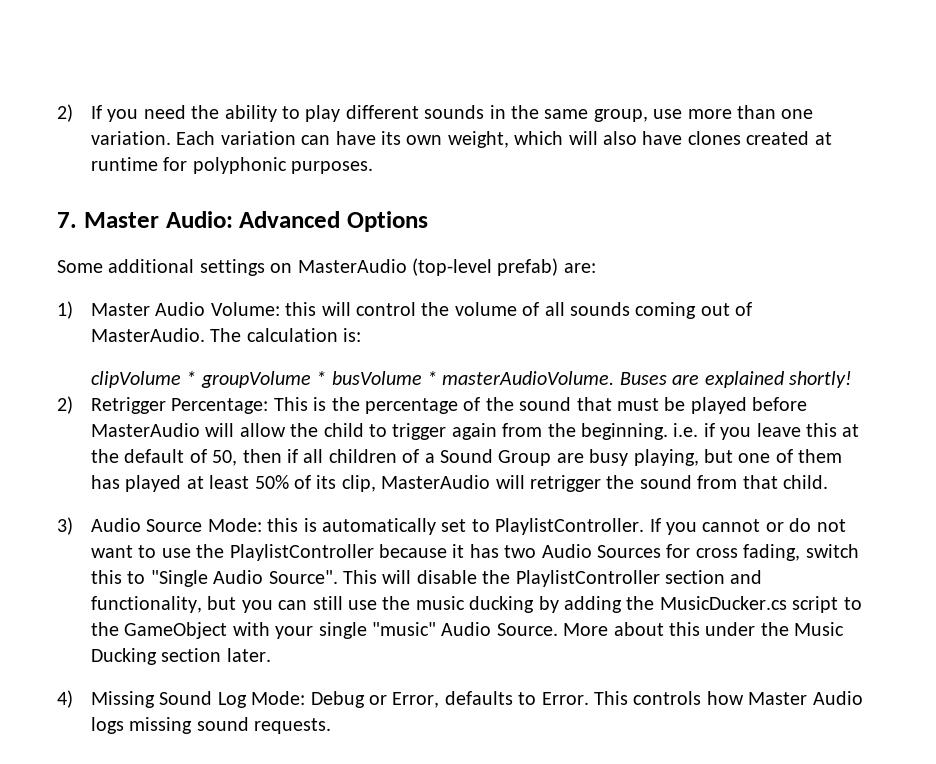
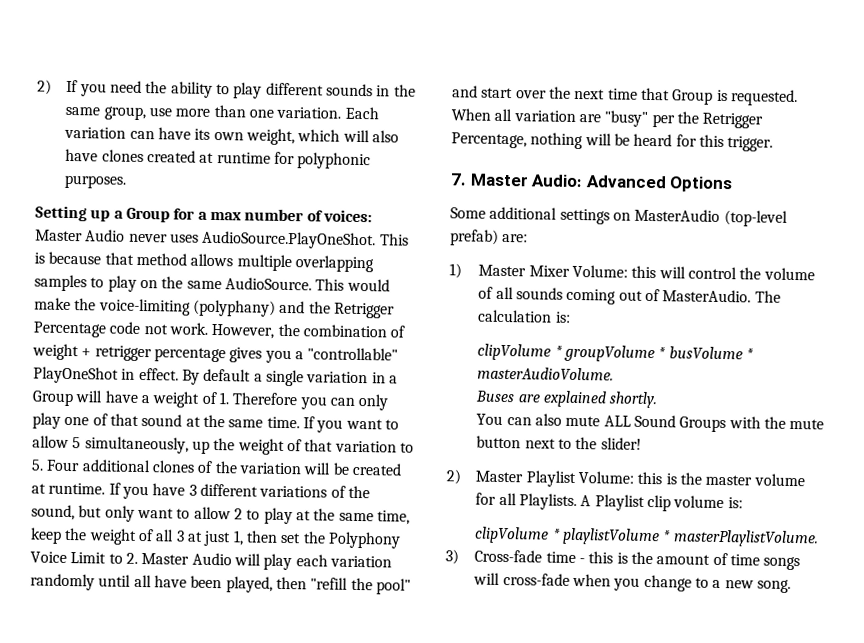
+ Setting up a Group for a max number of voices: Master Audio never uses AudioSource.PlayOneShot. This is because that method allows multiple overlapping samples to play on the same AudioSource. This would make the voice-limiting (polyphany) and the Retrigger Percentage code not work. However, the combination of weight + retrigger percentage gives you a "controllable" PlayOneShot in effect. By default a single variation in a Group will have a weight of 1. Therefore you can only play one of that sound at the same time. If you want to allow 5 simultaneously, up the weight of that variation to 5. Four additional clones of the variation will be created at runtime. If you have 3 different variations of the sound, but only want to allow 2 to play at the same time, keep the weight of all 3 at just 1, then set the Polyphony Voice Limit to 2. Master Audio will play each variation randomly until all have been played, then "refill the pool" and start over the next time that Group is requested. When all variation are "busy" per the Retrigger Percentage, nothing will be heard for this trigger.
- 1) Master Audio Volume: this will control the volume of all sounds coming out of MasterAudio.
+ 1) Master Mixer Volume: this will control the volume of all sounds coming out of MasterAudio.
- clipVolume * groupVolume * busVolume * masterAudioVolume. Buses are explained shortly!
- 2) Retrigger Percentage: This is the percentage of the sound that must be played before MasterAudio will allow the child to trigger again from the beginning. i.e. if you leave this at the default of 50, then if all children of a Sound Group are busy playing, but one of them has played at least 50% of its clip, MasterAudio will retrigger the sound from that child.
- 3) Audio Source Mode: this is automatically set to PlaylistController. If you cannot or do not want to use the PlaylistController because it has two Audio Sources for cross fading, switch this to "Single Audio Source". This will disable the PlaylistController section and functionality, but you can still use the music ducking by adding the MusicDucker.cs script to the GameObject with your single "music" Audio Source. More about this under the Music Ducking section later.
- 4) Missing Sound Log Mode: Debug or Error, defaults to Error. This controls how Master Audio logs missing sound requests.
+ clipVolume * groupVolume * busVolume * masterAudioVolume.
+ Buses are explained shortly.
+ You can also mute ALL Sound Groups with the mute button next to the slider!
+ 2) Master Playlist Volume: this is the master volume for all Playlists. A Playlist clip volume is:
+ clipVolume * playlistVolume * masterPlaylistVolume.
+ 3) Cross-fade time - this is the amount of time songs will cross-fade when you change to a new song.

